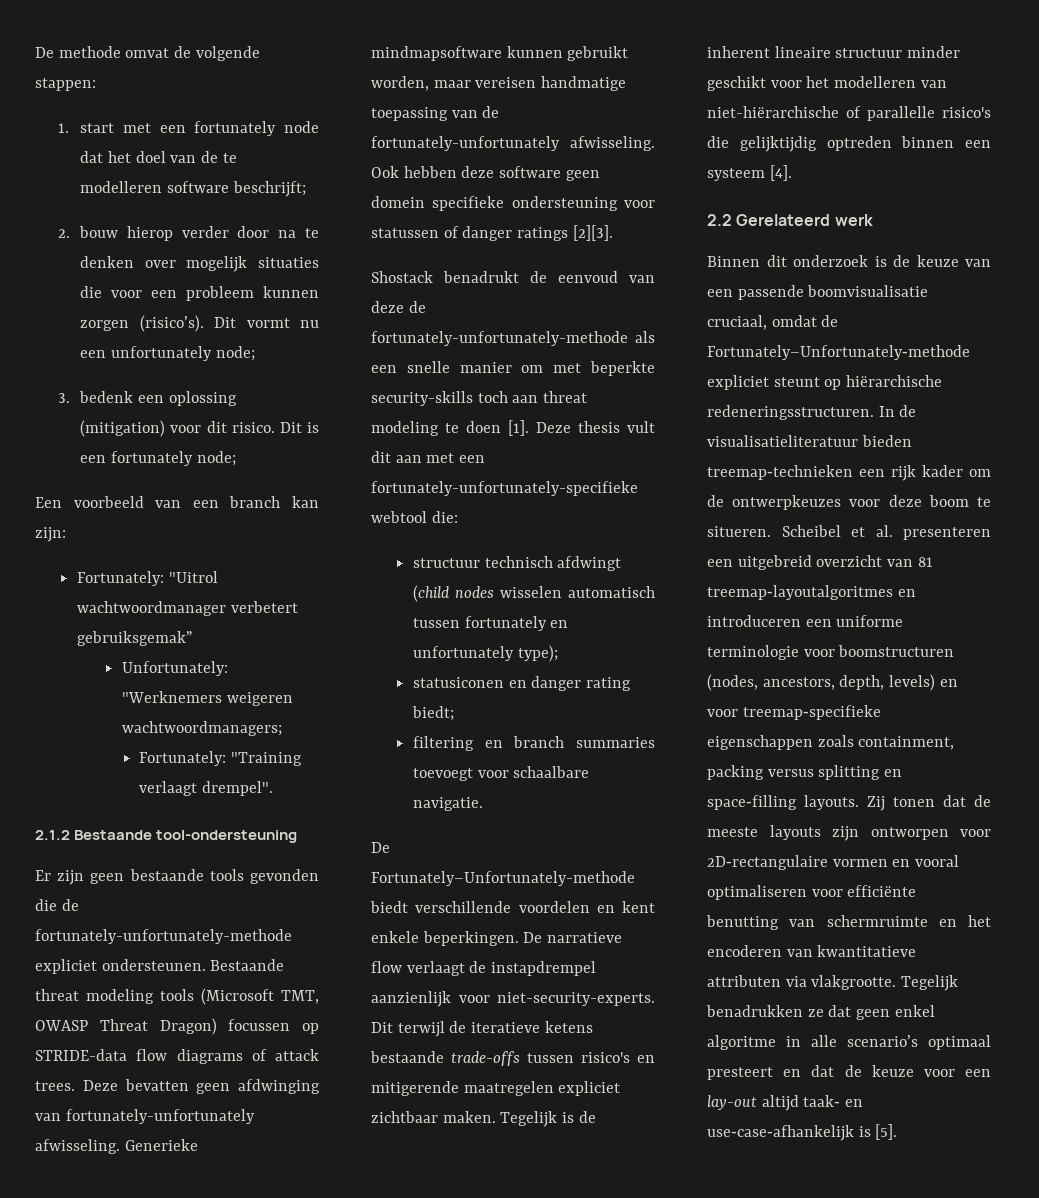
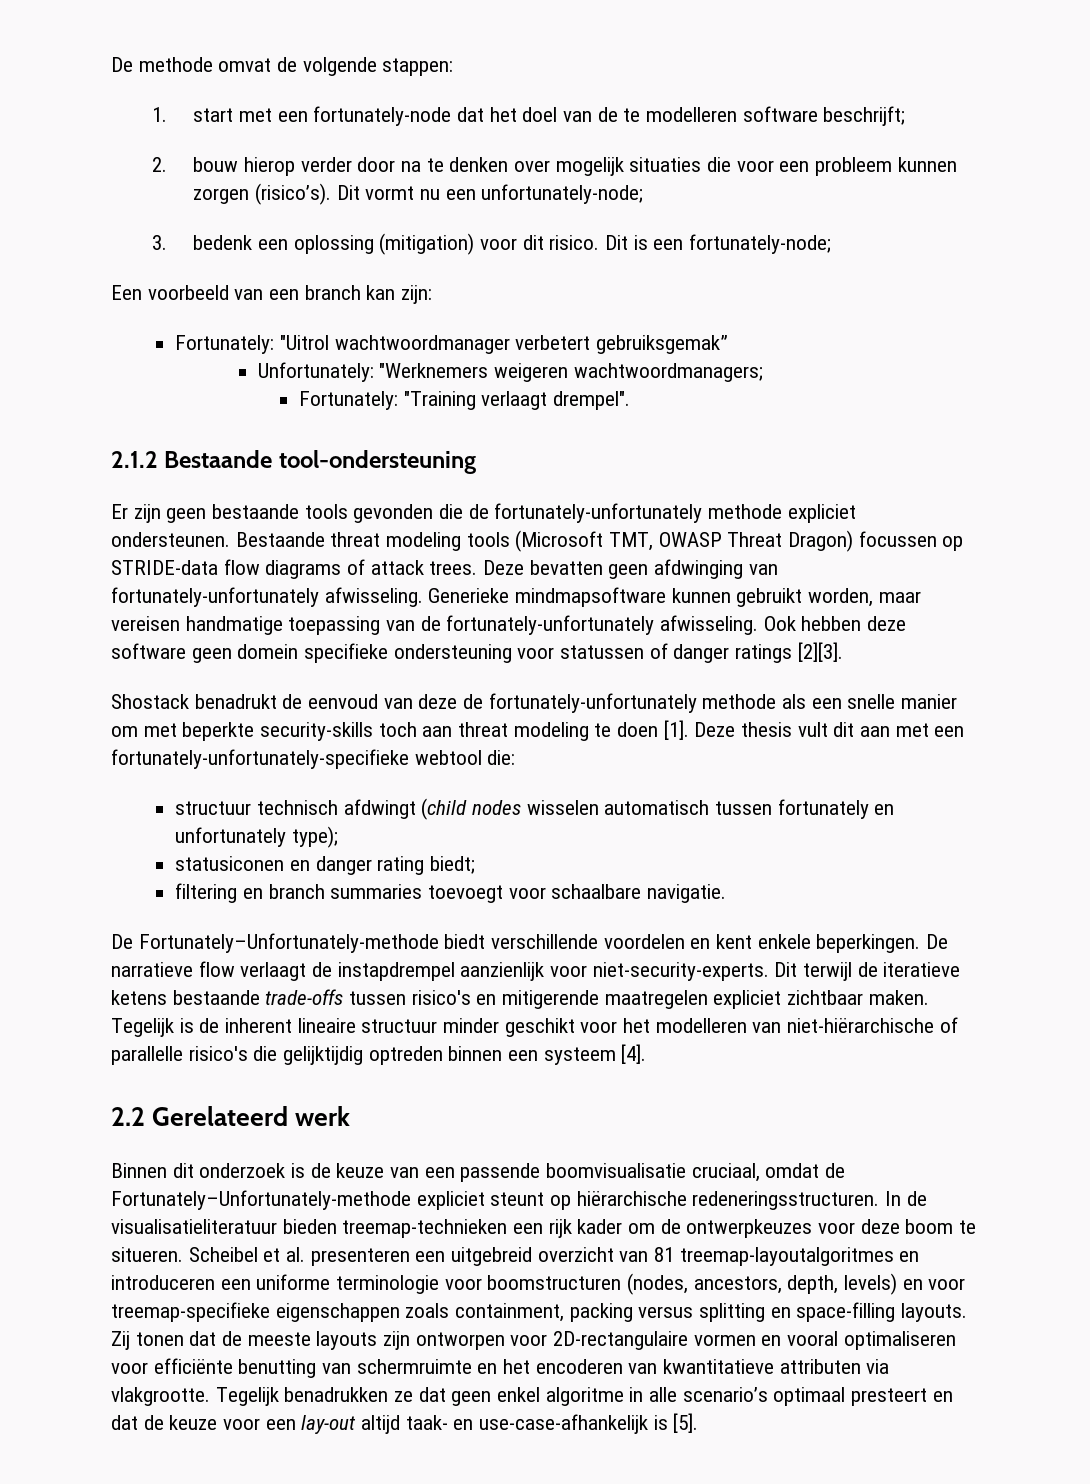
- 1. start met een fortunately node dat het doel van de te modelleren software beschrijft;
+ 1. start met een fortunately-node dat het doel van de te modelleren software beschrijft;
- Dit vormt nu een unfortunately node;
+ Dit vormt nu een unfortunately-node;
- Dit is een fortunately node;
+ Dit is een fortunately-node;
- Er zijn geen bestaande tools gevonden die de fortunately-unfortunately-methode expliciet ondersteunen.
+ Er zijn geen bestaande tools gevonden die de fortunately-unfortunately methode expliciet ondersteunen.
- Shostack benadrukt de eenvoud van deze de fortunately-unfortunately-methode als een snelle manier om met beperkte security-skills toch aan threat modeling te doen [1].
+ Shostack benadrukt de eenvoud van deze de fortunately-unfortunately methode als een snelle manier om met beperkte security-skills toch aan threat modeling te doen [1].

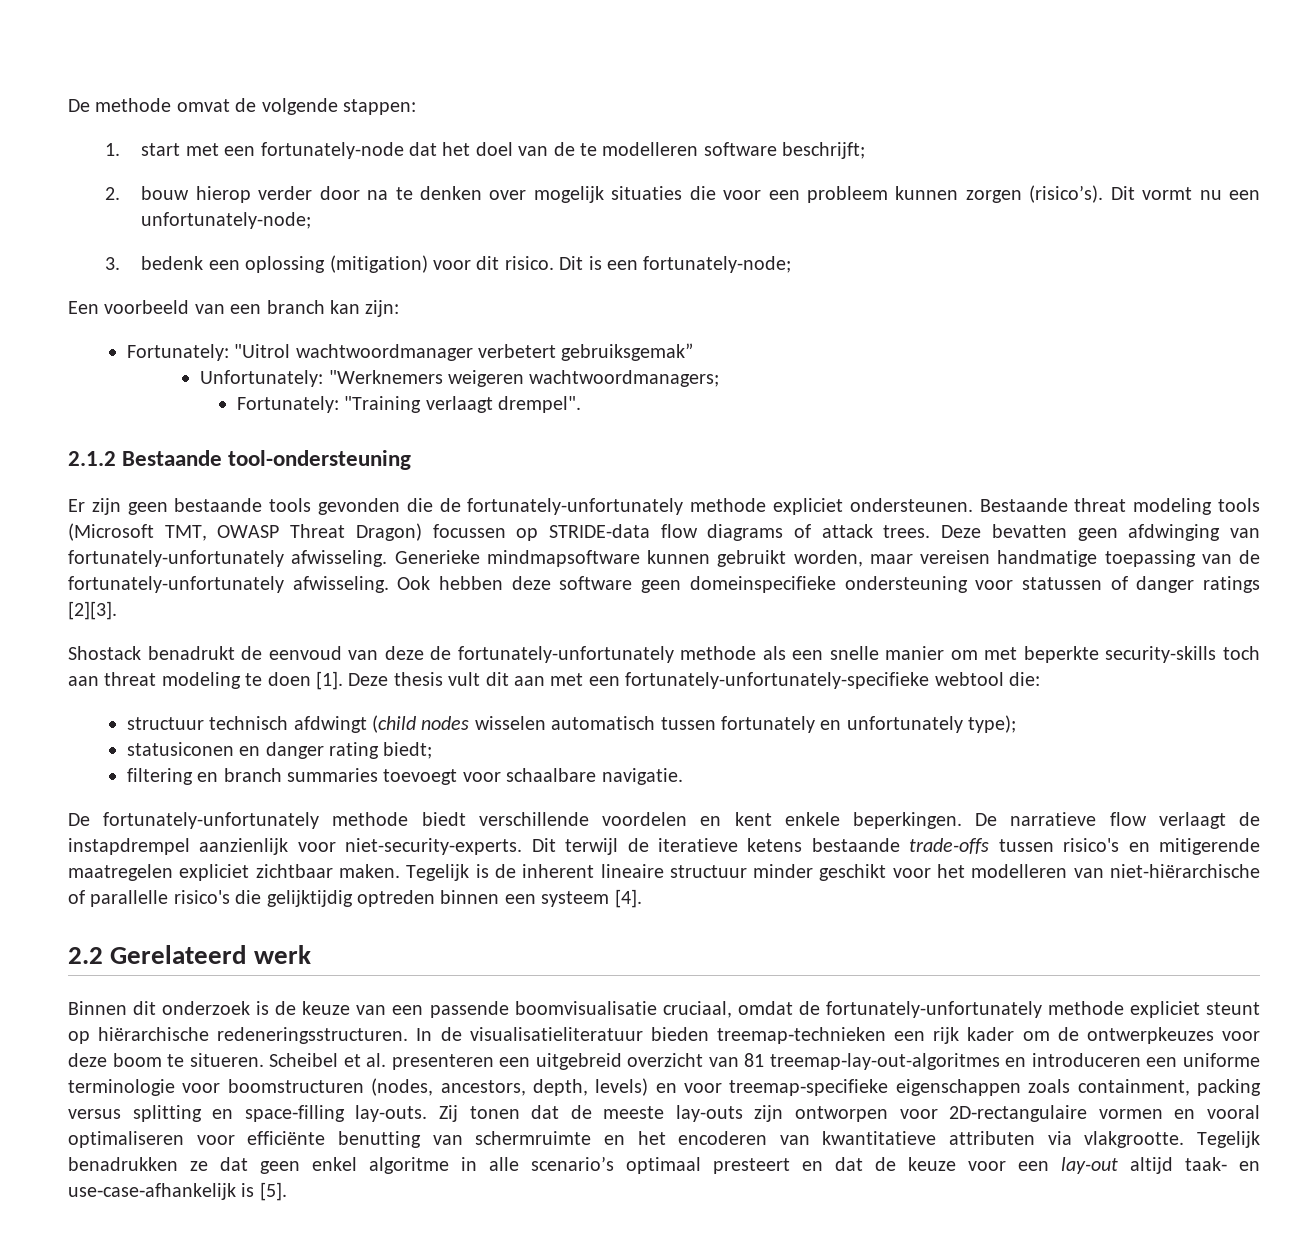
- Ook hebben deze software geen domein specifieke ondersteuning voor statussen of danger ratings [2][3].
+ Ook hebben deze software geen domeinspecifieke ondersteuning voor statussen of danger ratings [2][3].
- De Fortunately–Unfortunately-methode biedt verschillende voordelen en kent enkele beperkingen.
+ De fortunately-unfortunately methode biedt verschillende voordelen en kent enkele beperkingen.
- Binnen dit onderzoek is de keuze van een passende boomvisualisatie cruciaal, omdat de Fortunately–Unfortunately‑methode expliciet steunt op hiërarchische redeneringsstructuren.
+ Binnen dit onderzoek is de keuze van een passende boomvisualisatie cruciaal, omdat de fortunately-unfortunately methode expliciet steunt op hiërarchische redeneringsstructuren.
- Scheibel et al. presenteren een uitgebreid overzicht van 81 treemap‑layoutalgoritmes en introduceren een uniforme terminologie voor boomstructuren (nodes, ancestors, depth, levels) en voor treemap‑specifieke eigenschappen zoals containment, packing versus splitting en space‑filling layouts.
+ Scheibel et al. presenteren een uitgebreid overzicht van 81 treemap‑lay-out-algoritmes en introduceren een uniforme terminologie voor boomstructuren (nodes, ancestors, depth, levels) en voor treemap‑specifieke eigenschappen zoals containment, packing versus splitting en space‑filling lay-outs.
- Zij tonen dat de meeste layouts zijn ontworpen voor 2D‑rectangulaire vormen en vooral optimaliseren voor efficiënte benutting van schermruimte en het encoderen van kwantitatieve attributen via vlakgrootte.
+ Zij tonen dat de meeste lay-outs zijn ontworpen voor 2D‑rectangulaire vormen en vooral optimaliseren voor efficiënte benutting van schermruimte en het encoderen van kwantitatieve attributen via vlakgrootte.

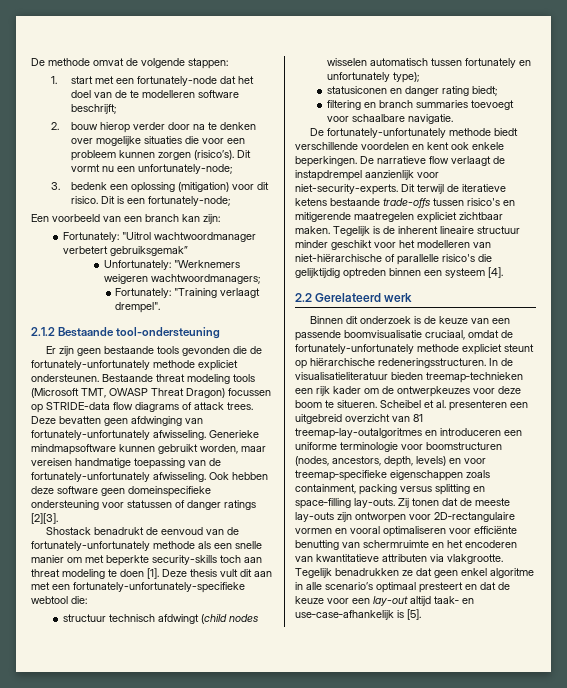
- 2. bouw hierop verder door na te denken over mogelijk situaties die voor een probleem kunnen zorgen (risico’s).
+ 2. bouw hierop verder door na te denken over mogelijke situaties die voor een probleem kunnen zorgen (risico’s).
- Shostack benadrukt de eenvoud van deze de fortunately-unfortunately methode als een snelle manier om met beperkte security-skills toch aan threat modeling te doen [1].
+ Shostack benadrukt de eenvoud van de fortunately-unfortunately methode als een snelle manier om met beperkte security-skills toch aan threat modeling te doen [1].
- De fortunately-unfortunately methode biedt verschillende voordelen en kent enkele beperkingen.
+ De fortunately-unfortunately methode biedt verschillende voordelen en kent ook enkele beperkingen.
- Scheibel et al. presenteren een uitgebreid overzicht van 81 treemap‑lay-out-algoritmes en introduceren een uniforme terminologie voor boomstructuren (nodes, ancestors, depth, levels) en voor treemap‑specifieke eigenschappen zoals containment, packing versus splitting en space‑filling lay-outs.
+ Scheibel et al. presenteren een uitgebreid overzicht van 81 treemap‑lay-outalgoritmes en introduceren een uniforme terminologie voor boomstructuren (nodes, ancestors, depth, levels) en voor treemap‑specifieke eigenschappen zoals containment, packing versus splitting en space‑filling lay-outs.

